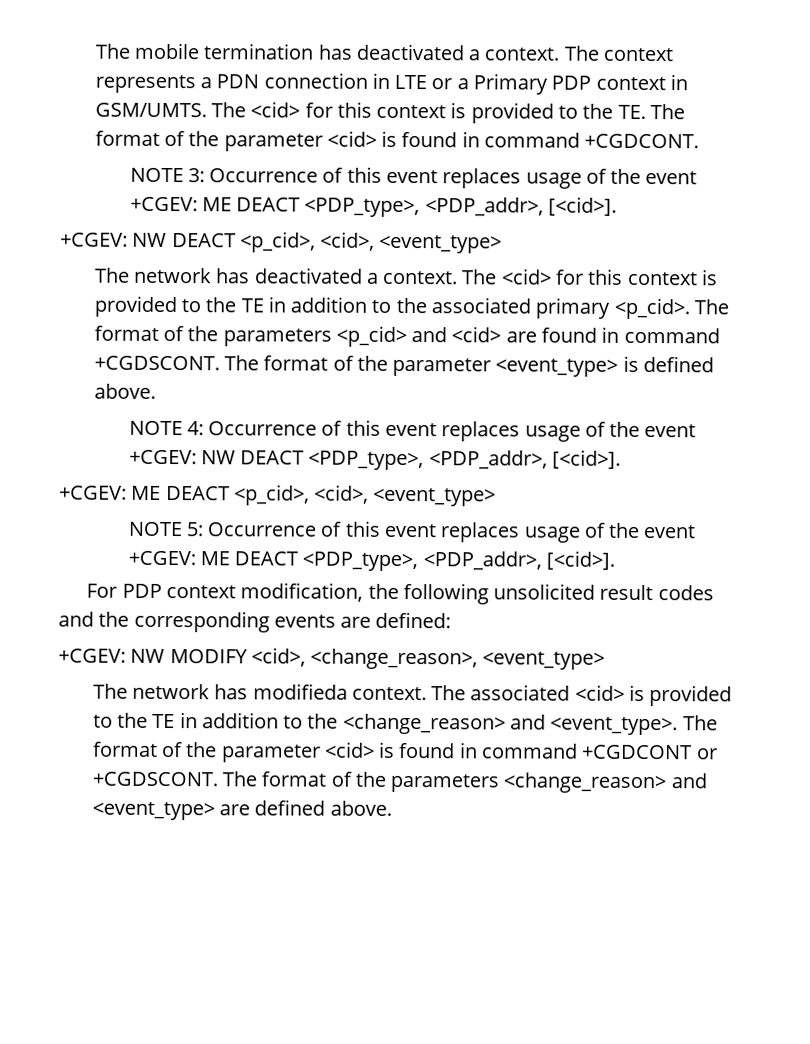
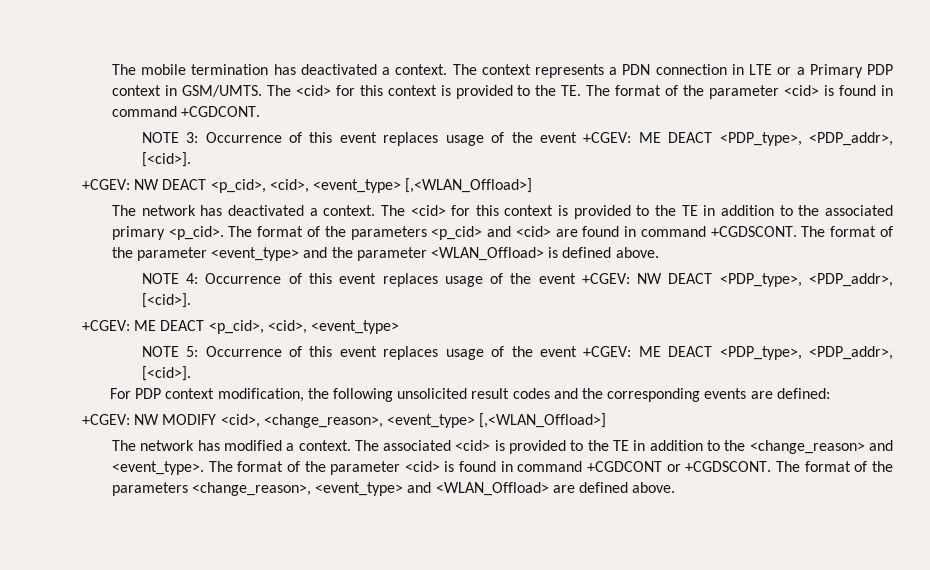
- +CGEV: NW DEACT <p_cid>, <cid>, <event_type>
+ +CGEV: NW DEACT <p_cid>, <cid>, <event_type> [,<WLAN_Offload>]
- The format of the parameter <event_type> is defined above.
+ The format of the parameter <event_type> and the parameter <WLAN_Offload> is defined above.
- +CGEV: NW MODIFY <cid>, <change_reason>, <event_type>
- The network has modifieda context.
+ +CGEV: NW MODIFY <cid>, <change_reason>, <event_type> [,<WLAN_Offload>]
+ The network has modified a context.
- The format of the parameters <change_reason> and <event_type> are defined above.
+ The format of the parameters <change_reason>, <event_type> and <WLAN_Offload> are defined above.

